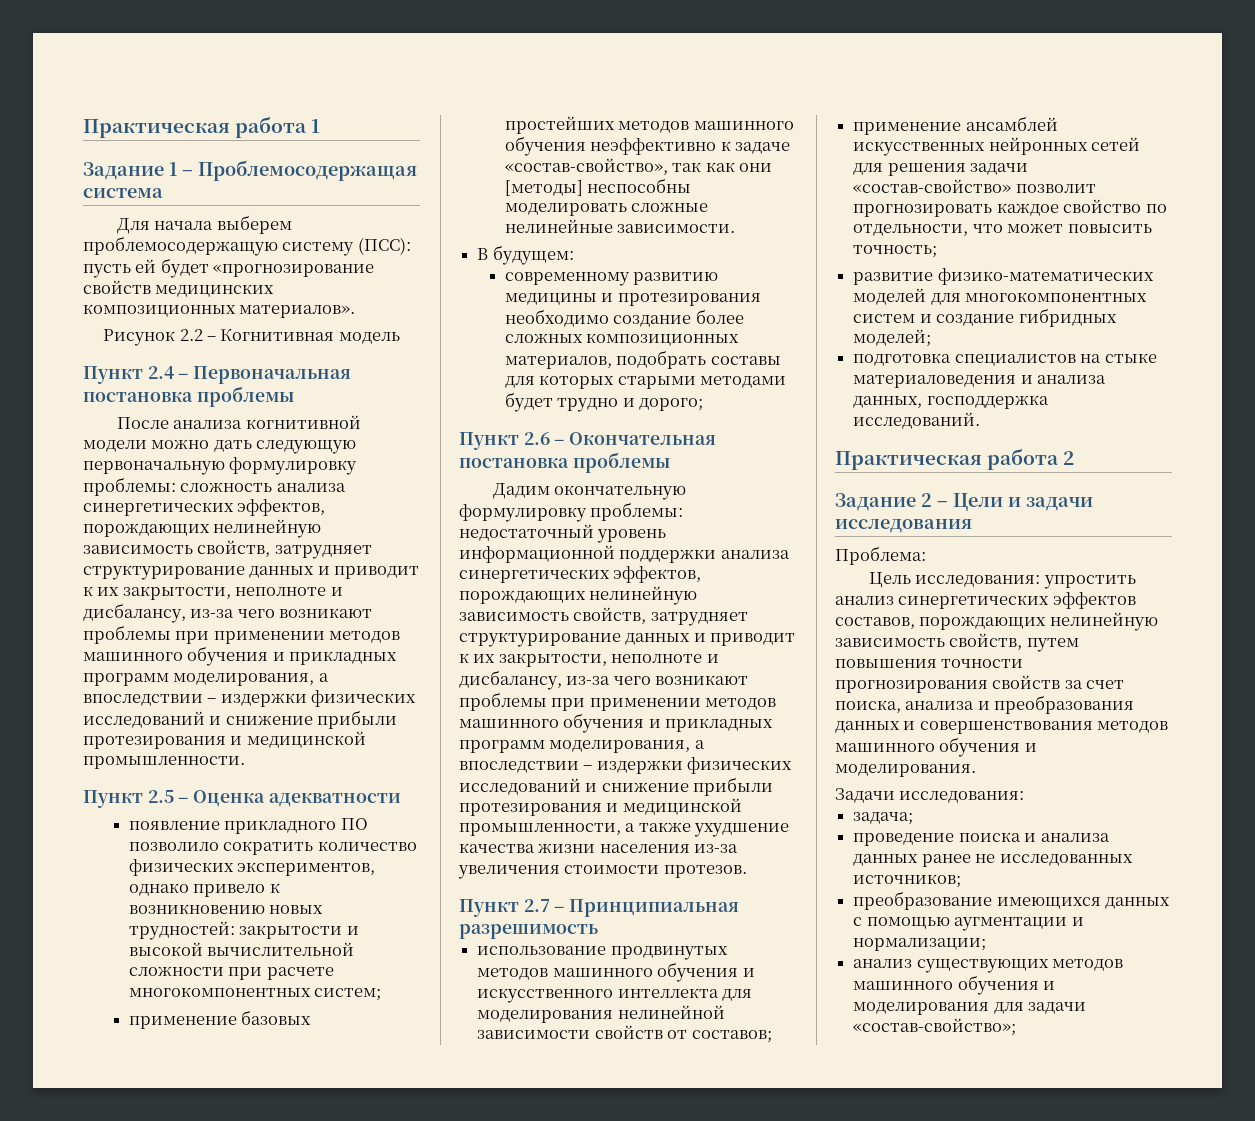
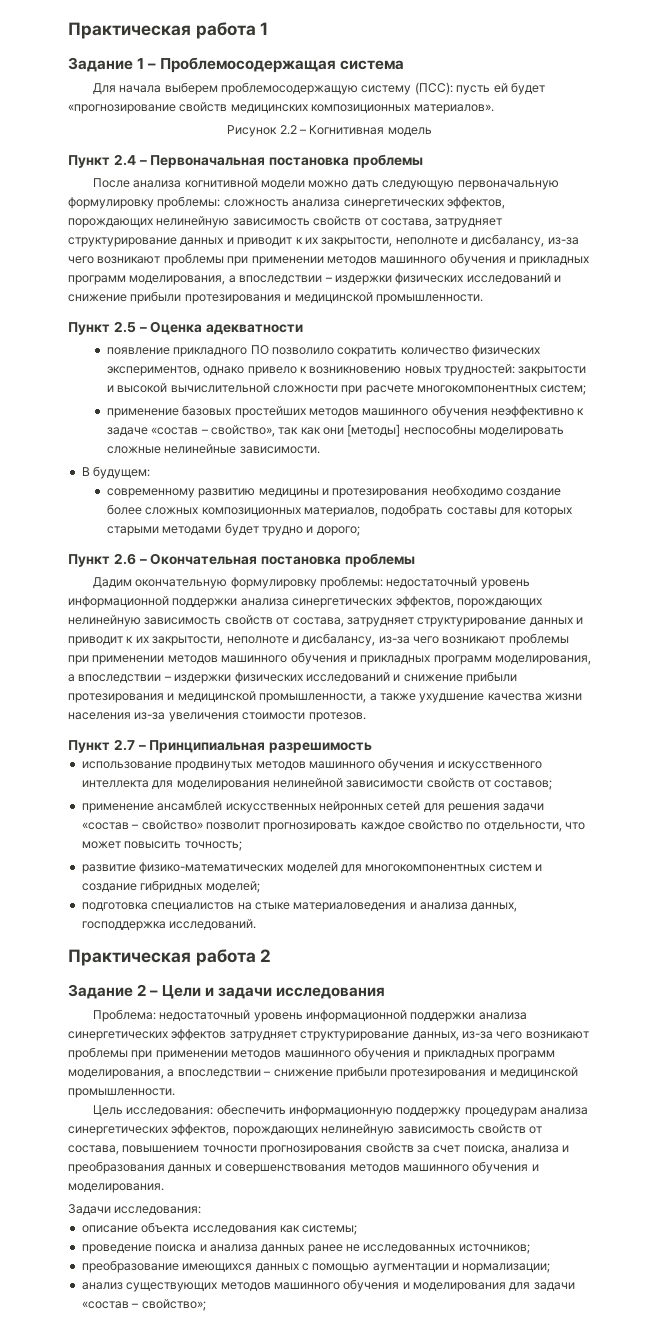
- После анализа когнитивной модели можно дать следующую первоначальную формулировку проблемы: сложность анализа синергетических эффектов, порождающих нелинейную зависимость свойств, затрудняет структурирование данных и приводит к их закрытости, неполноте и дисбалансу, из-за чего возникают проблемы при применении методов машинного обучения и прикладных программ моделирования, а впоследствии – издержки физических исследований и снижение прибыли протезирования и медицинской промышленности.
+ После анализа когнитивной модели можно дать следующую первоначальную формулировку проблемы: сложность анализа синергетических эффектов, порождающих нелинейную зависимость свойств от состава, затрудняет структурирование данных и приводит к их закрытости, неполноте и дисбалансу, из-за чего возникают проблемы при применении методов машинного обучения и прикладных программ моделирования, а впоследствии – издержки физических исследований и снижение прибыли протезирования и медицинской промышленности.
- применение базовых простейших методов машинного обучения неэффективно к задаче «состав-свойство», так как они [методы] неспособны моделировать сложные нелинейные зависимости.
+ применение базовых простейших методов машинного обучения неэффективно к задаче «состав – свойство», так как они [методы] неспособны моделировать сложные нелинейные зависимости.
- недостаточный уровень информационной поддержки анализа синергетических эффектов, порождающих нелинейную зависимость свойств, затрудняет структурирование данных и приводит к их закрытости, неполноте и дисбалансу, из-за чего возникают проблемы при применении методов машинного обучения и прикладных программ моделирования, а впоследствии – издержки физических исследований и снижение прибыли протезирования и медицинской промышленности, а также ухудшение качества жизни населения из-за увеличения стоимости протезов.
+ недостаточный уровень информационной поддержки анализа синергетических эффектов, порождающих нелинейную зависимость свойств от состава, затрудняет структурирование данных и приводит к их закрытости, неполноте и дисбалансу, из-за чего возникают проблемы при применении методов машинного обучения и прикладных программ моделирования, а впоследствии – издержки физических исследований и снижение прибыли протезирования и медицинской промышленности, а также ухудшение качества жизни населения из-за увеличения стоимости протезов.
- применение ансамблей искусственных нейронных сетей для решения задачи «состав-свойство» позволит прогнозировать каждое свойство по отдельности, что может повысить точность;
+ применение ансамблей искусственных нейронных сетей для решения задачи «состав – свойство» позволит прогнозировать каждое свойство по отдельности, что может повысить точность;
- Проблема:
- Цель исследования: упростить анализ синергетических эффектов составов, порождающих нелинейную зависимость свойств, путем повышения точности прогнозирования свойств за счет поиска, анализа и преобразования данных и совершенствования методов машинного обучения и моделирования.
+ Проблема: недостаточный уровень информационной поддержки анализа синергетических эффектов затрудняет структурирование данных, из-за чего возникают проблемы при применении методов машинного обучения и прикладных программ моделирования, а впоследствии – снижение прибыли протезирования и медицинской промышленности.
+ Цель исследования: обеспечить информационную поддержку процедурам анализа синергетических эффектов, порождающих нелинейную зависимость свойств от состава, повышением точности прогнозирования свойств за счет поиска, анализа и преобразования данных и совершенствования методов машинного обучения и моделирования.
- задача;
+ описание объекта исследования как системы;
- анализ существующих методов машинного обучения и моделирования для задачи «состав-свойство»;
+ анализ существующих методов машинного обучения и моделирования для задачи «состав – свойство»;

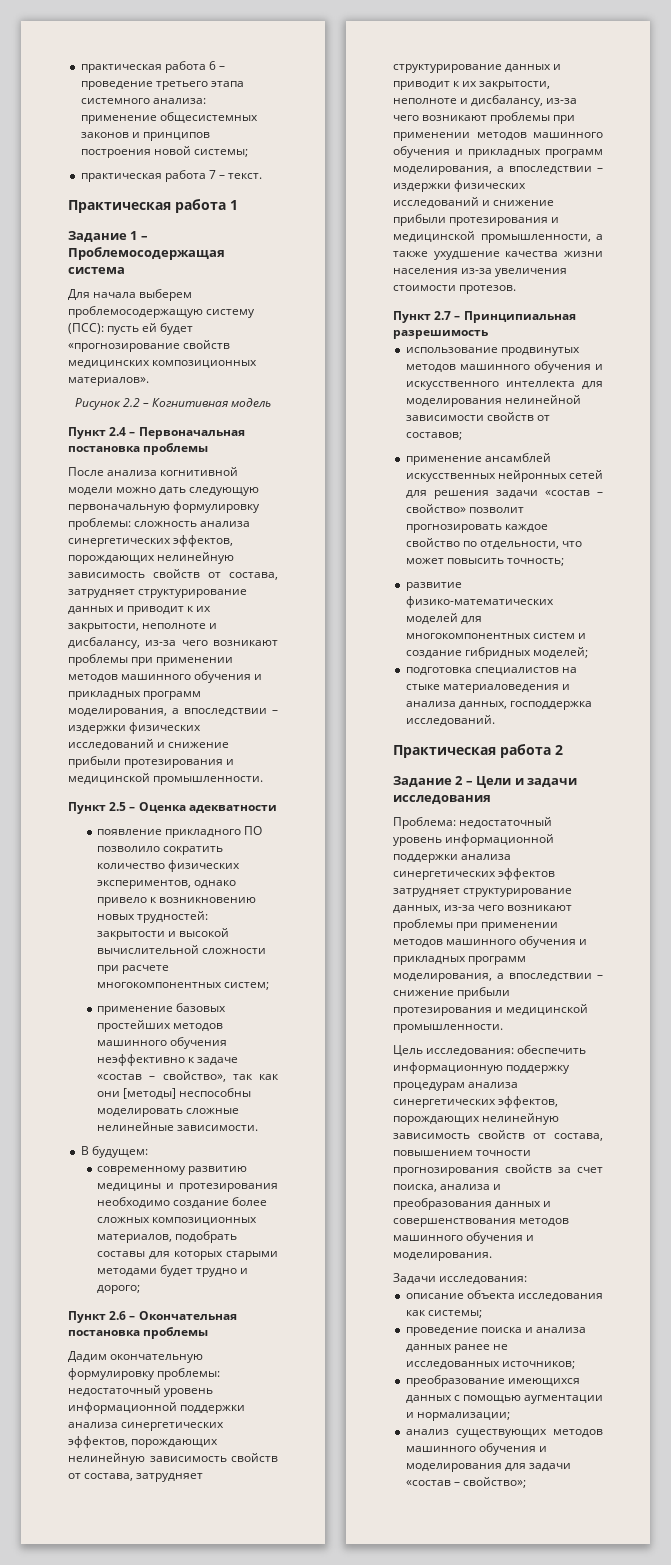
+ практическая работа 6 – проведение третьего этапа системного анализа: применение общесистемных законов и принципов построения новой системы;
+ практическая работа 7 – текст.

